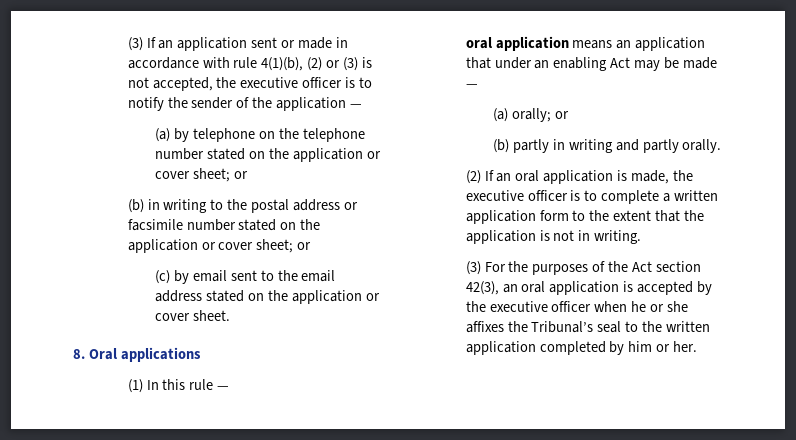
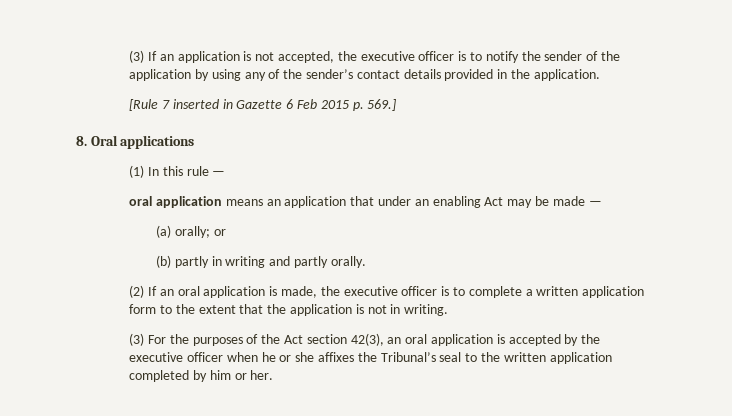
- (3) If an application sent or made in accordance with rule 4(1)(b), (2) or (3) is not accepted, the executive officer is to notify the sender of the application —
- (a) by telephone on the telephone number stated on the application or cover sheet; or
- (b) in writing to the postal address or facsimile number stated on the application or cover sheet; or
- (c) by email sent to the email address stated on the application or cover sheet.
+ (3) If an application is not accepted, the executive officer is to notify the sender of the application by using any of the sender’s contact details provided in the application.
+ [Rule 7 inserted in Gazette 6 Feb 2015 p. 569.]

